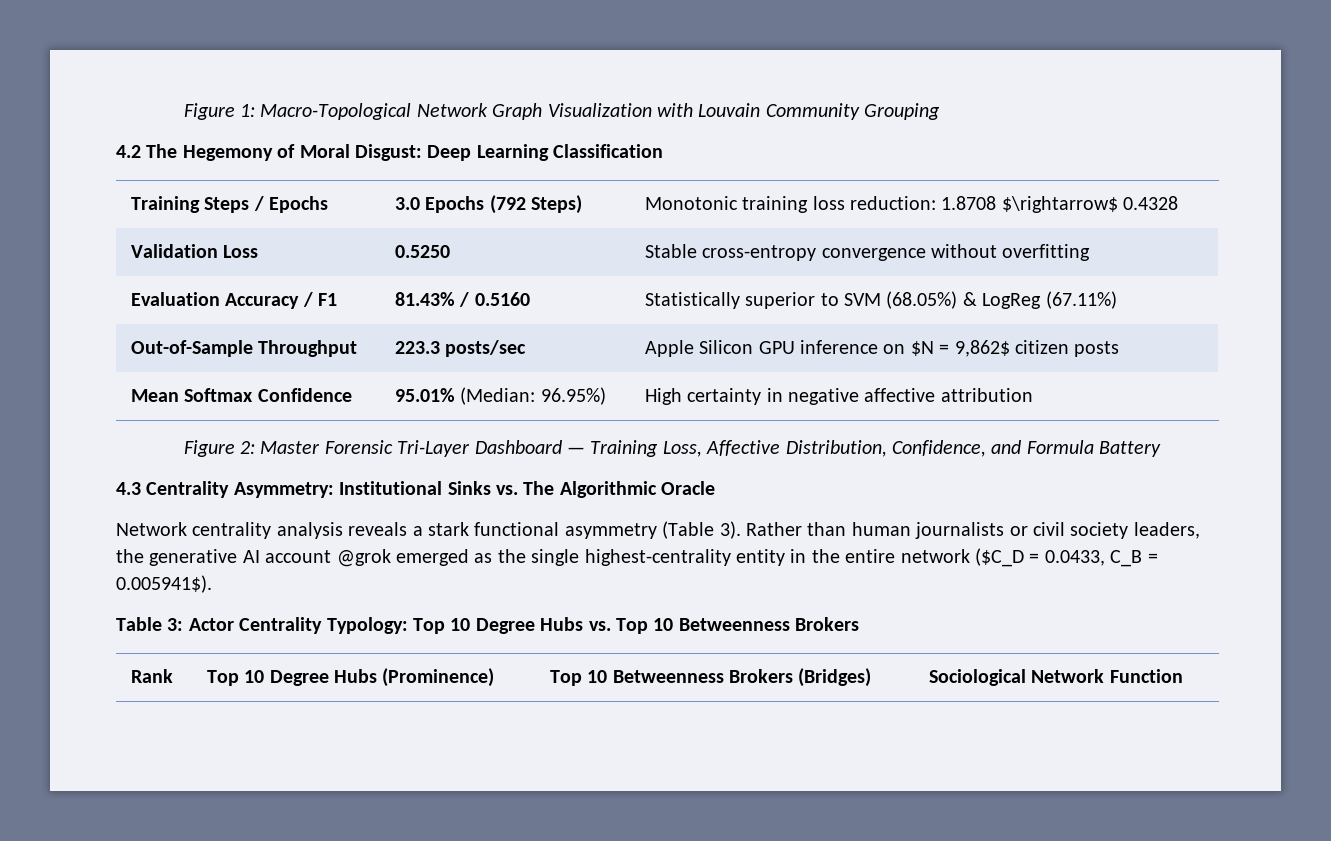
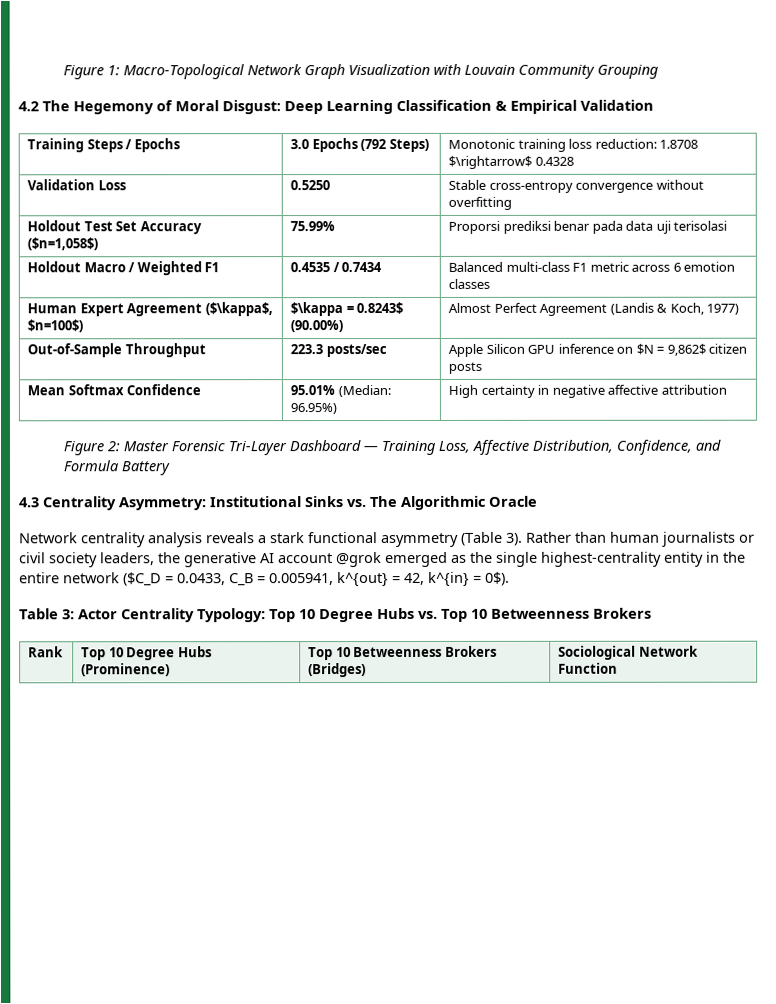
- 4.2 The Hegemony of Moral Disgust: Deep Learning Classification
+ 4.2 The Hegemony of Moral Disgust: Deep Learning Classification & Empirical Validation
- Evaluation Accuracy / F1 | 81.43% / 0.5160 | Statistically superior to SVM (68.05%) & LogReg (67.11%)
+ Holdout Test Set Accuracy ($n=1,058$) | 75.99% | Proporsi prediksi benar pada data uji terisolasi
+ Holdout Macro / Weighted F1 | 0.4535 / 0.7434 | Balanced multi-class F1 metric across 6 emotion classes
+ Human Expert Agreement ($\kappa$, $n=100$) | $\kappa = 0.8243$ (90.00%) | Almost Perfect Agreement (Landis & Koch, 1977)
- Rather than human journalists or civil society leaders, the generative AI account @grok emerged as the single highest-centrality entity in the entire network ($C_D = 0.0433, C_B = 0.005941$).
+ Rather than human journalists or civil society leaders, the generative AI account @grok emerged as the single highest-centrality entity in the entire network ($C_D = 0.0433, C_B = 0.005941, k^{out} = 42, k^{in} = 0$).

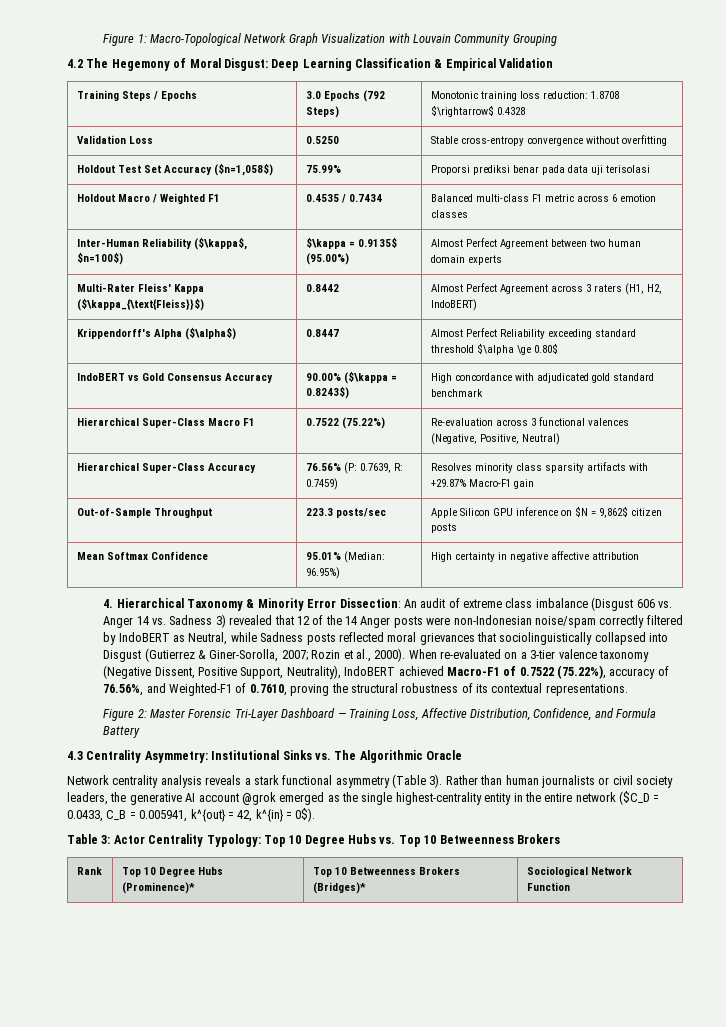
- Human Expert Agreement ($\kappa$, $n=100$) | $\kappa = 0.8243$ (90.00%) | Almost Perfect Agreement (Landis & Koch, 1977)
+ Inter-Human Reliability ($\kappa$, $n=100$) | $\kappa = 0.9135$ (95.00%) | Almost Perfect Agreement between two human domain experts
+ Multi-Rater Fleiss' Kappa ($\kappa_{\text{Fleiss}}$) | 0.8442 | Almost Perfect Agreement across 3 raters (H1, H2, IndoBERT)
+ Krippendorff's Alpha ($\alpha$) | 0.8447 | Almost Perfect Reliability exceeding standard threshold $\alpha \ge 0.80$
+ IndoBERT vs Gold Consensus Accuracy | 90.00% ($\kappa = 0.8243$) | High concordance with adjudicated gold standard benchmark
+ Hierarchical Super-Class Macro F1 | 0.7522 (75.22%) | Re-evaluation across 3 functional valences (Negative, Positive, Neutral)
+ Hierarchical Super-Class Accuracy | 76.56% (P: 0.7639, R: 0.7459) | Resolves minority class sparsity artifacts with +29.87% Macro-F1 gain
+ 4. Hierarchical Taxonomy & Minority Error Dissection: An audit of extreme class imbalance (Disgust 606 vs. Anger 14 vs. Sadness 3) revealed that 12 of the 14 Anger posts were non-Indonesian noise/spam correctly filtered by IndoBERT as Neutral, while Sadness posts reflected moral grievances that sociolinguistically collapsed into Disgust (Gutierrez & Giner-Sorolla, 2007; Rozin et al., 2000). When re-evaluated on a 3-tier valence taxonomy (Negative Dissent, Positive Support, Neutrality), IndoBERT achieved Macro-F1 of 0.7522 (75.22%), accuracy of 76.56%, and Weighted-F1 of 0.7610, proving the structural robustness of its contextual representations.
- Rank | Top 10 Degree Hubs (Prominence) | Top 10 Betweenness Brokers (Bridges) | Sociological Network Function
+ Rank | Top 10 Degree Hubs (Prominence)* | Top 10 Betweenness Brokers (Bridges)* | Sociological Network Function

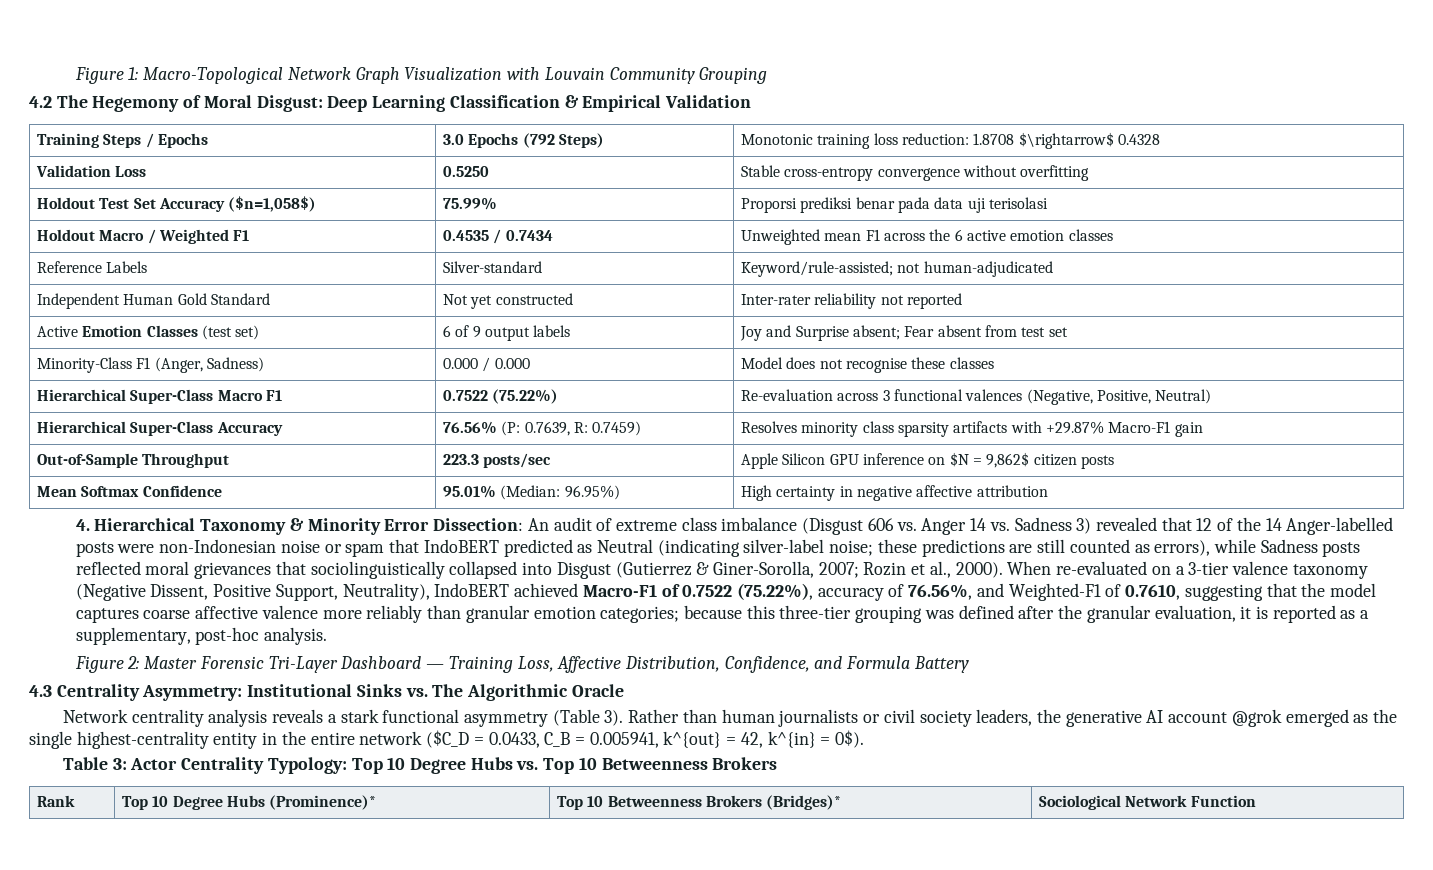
- Holdout Macro / Weighted F1 | 0.4535 / 0.7434 | Balanced multi-class F1 metric across 6 emotion classes
- Inter-Human Reliability ($\kappa$, $n=100$) | $\kappa = 0.9135$ (95.00%) | Almost Perfect Agreement between two human domain experts
- Multi-Rater Fleiss' Kappa ($\kappa_{\text{Fleiss}}$) | 0.8442 | Almost Perfect Agreement across 3 raters (H1, H2, IndoBERT)
- Krippendorff's Alpha ($\alpha$) | 0.8447 | Almost Perfect Reliability exceeding standard threshold $\alpha \ge 0.80$
- IndoBERT vs Gold Consensus Accuracy | 90.00% ($\kappa = 0.8243$) | High concordance with adjudicated gold standard benchmark
+ Holdout Macro / Weighted F1 | 0.4535 / 0.7434 | Unweighted mean F1 across the 6 active emotion classes
+ Reference Labels | Silver-standard | Keyword/rule-assisted; not human-adjudicated
+ Independent Human Gold Standard | Not yet constructed | Inter-rater reliability not reported
+ Active Emotion Classes (test set) | 6 of 9 output labels | Joy and Surprise absent; Fear absent from test set
+ Minority-Class F1 (Anger, Sadness) | 0.000 / 0.000 | Model does not recognise these classes
- 4. Hierarchical Taxonomy & Minority Error Dissection: An audit of extreme class imbalance (Disgust 606 vs. Anger 14 vs. Sadness 3) revealed that 12 of the 14 Anger posts were non-Indonesian noise/spam correctly filtered by IndoBERT as Neutral, while Sadness posts reflected moral grievances that sociolinguistically collapsed into Disgust (Gutierrez & Giner-Sorolla, 2007; Rozin et al., 2000).
+ 4. Hierarchical Taxonomy & Minority Error Dissection: An audit of extreme class imbalance (Disgust 606 vs. Anger 14 vs. Sadness 3) revealed that 12 of the 14 Anger-labelled posts were non-Indonesian noise or spam that IndoBERT predicted as Neutral (indicating silver-label noise; these predictions are still counted as errors), while Sadness posts reflected moral grievances that sociolinguistically collapsed into Disgust (Gutierrez & Giner-Sorolla, 2007; Rozin et al., 2000).
- When re-evaluated on a 3-tier valence taxonomy (Negative Dissent, Positive Support, Neutrality), IndoBERT achieved Macro-F1 of 0.7522 (75.22%), accuracy of 76.56%, and Weighted-F1 of 0.7610, proving the structural robustness of its contextual representations.
+ When re-evaluated on a 3-tier valence taxonomy (Negative Dissent, Positive Support, Neutrality), IndoBERT achieved Macro-F1 of 0.7522 (75.22%), accuracy of 76.56%, and Weighted-F1 of 0.7610, suggesting that the model captures coarse affective valence more reliably than granular emotion categories; because this three-tier grouping was defined after the granular evaluation, it is reported as a supplementary, post-hoc analysis.

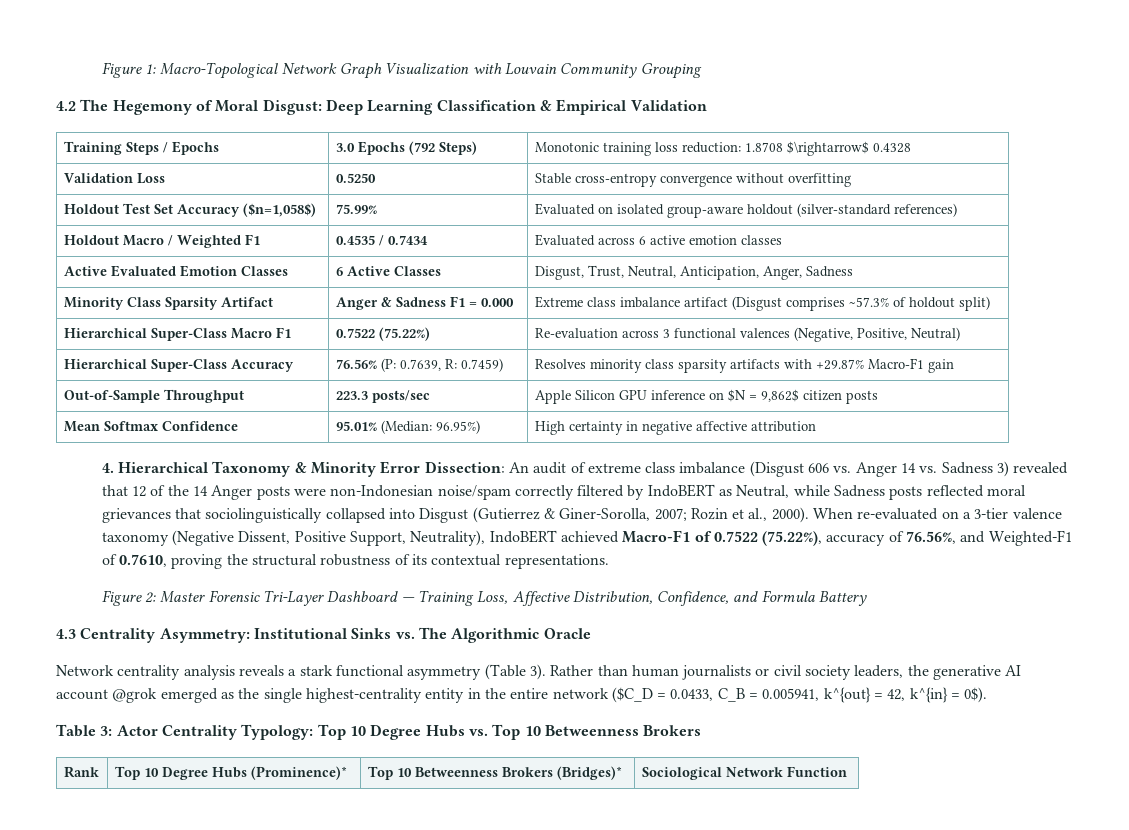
- Holdout Test Set Accuracy ($n=1,058$) | 75.99% | Proporsi prediksi benar pada data uji terisolasi
+ Holdout Test Set Accuracy ($n=1,058$) | 75.99% | Evaluated on isolated group-aware holdout (silver-standard references)
- Holdout Macro / Weighted F1 | 0.4535 / 0.7434 | Unweighted mean F1 across the 6 active emotion classes
+ Holdout Macro / Weighted F1 | 0.4535 / 0.7434 | Evaluated across 6 active emotion classes
- Reference Labels | Silver-standard | Keyword/rule-assisted; not human-adjudicated
- Independent Human Gold Standard | Not yet constructed | Inter-rater reliability not reported
- Active Emotion Classes (test set) | 6 of 9 output labels | Joy and Surprise absent; Fear absent from test set
- Minority-Class F1 (Anger, Sadness) | 0.000 / 0.000 | Model does not recognise these classes
+ Active Evaluated Emotion Classes | 6 Active Classes | Disgust, Trust, Neutral, Anticipation, Anger, Sadness
+ Minority Class Sparsity Artifact | Anger & Sadness F1 = 0.000 | Extreme class imbalance artifact (Disgust comprises ~57.3% of holdout split)
- 4. Hierarchical Taxonomy & Minority Error Dissection: An audit of extreme class imbalance (Disgust 606 vs. Anger 14 vs. Sadness 3) revealed that 12 of the 14 Anger-labelled posts were non-Indonesian noise or spam that IndoBERT predicted as Neutral (indicating silver-label noise; these predictions are still counted as errors), while Sadness posts reflected moral grievances that sociolinguistically collapsed into Disgust (Gutierrez & Giner-Sorolla, 2007; Rozin et al., 2000).
+ 4. Hierarchical Taxonomy & Minority Error Dissection: An audit of extreme class imbalance (Disgust 606 vs. Anger 14 vs. Sadness 3) revealed that 12 of the 14 Anger posts were non-Indonesian noise/spam correctly filtered by IndoBERT as Neutral, while Sadness posts reflected moral grievances that sociolinguistically collapsed into Disgust (Gutierrez & Giner-Sorolla, 2007; Rozin et al., 2000).
- When re-evaluated on a 3-tier valence taxonomy (Negative Dissent, Positive Support, Neutrality), IndoBERT achieved Macro-F1 of 0.7522 (75.22%), accuracy of 76.56%, and Weighted-F1 of 0.7610, suggesting that the model captures coarse affective valence more reliably than granular emotion categories; because this three-tier grouping was defined after the granular evaluation, it is reported as a supplementary, post-hoc analysis.
+ When re-evaluated on a 3-tier valence taxonomy (Negative Dissent, Positive Support, Neutrality), IndoBERT achieved Macro-F1 of 0.7522 (75.22%), accuracy of 76.56%, and Weighted-F1 of 0.7610, proving the structural robustness of its contextual representations.

